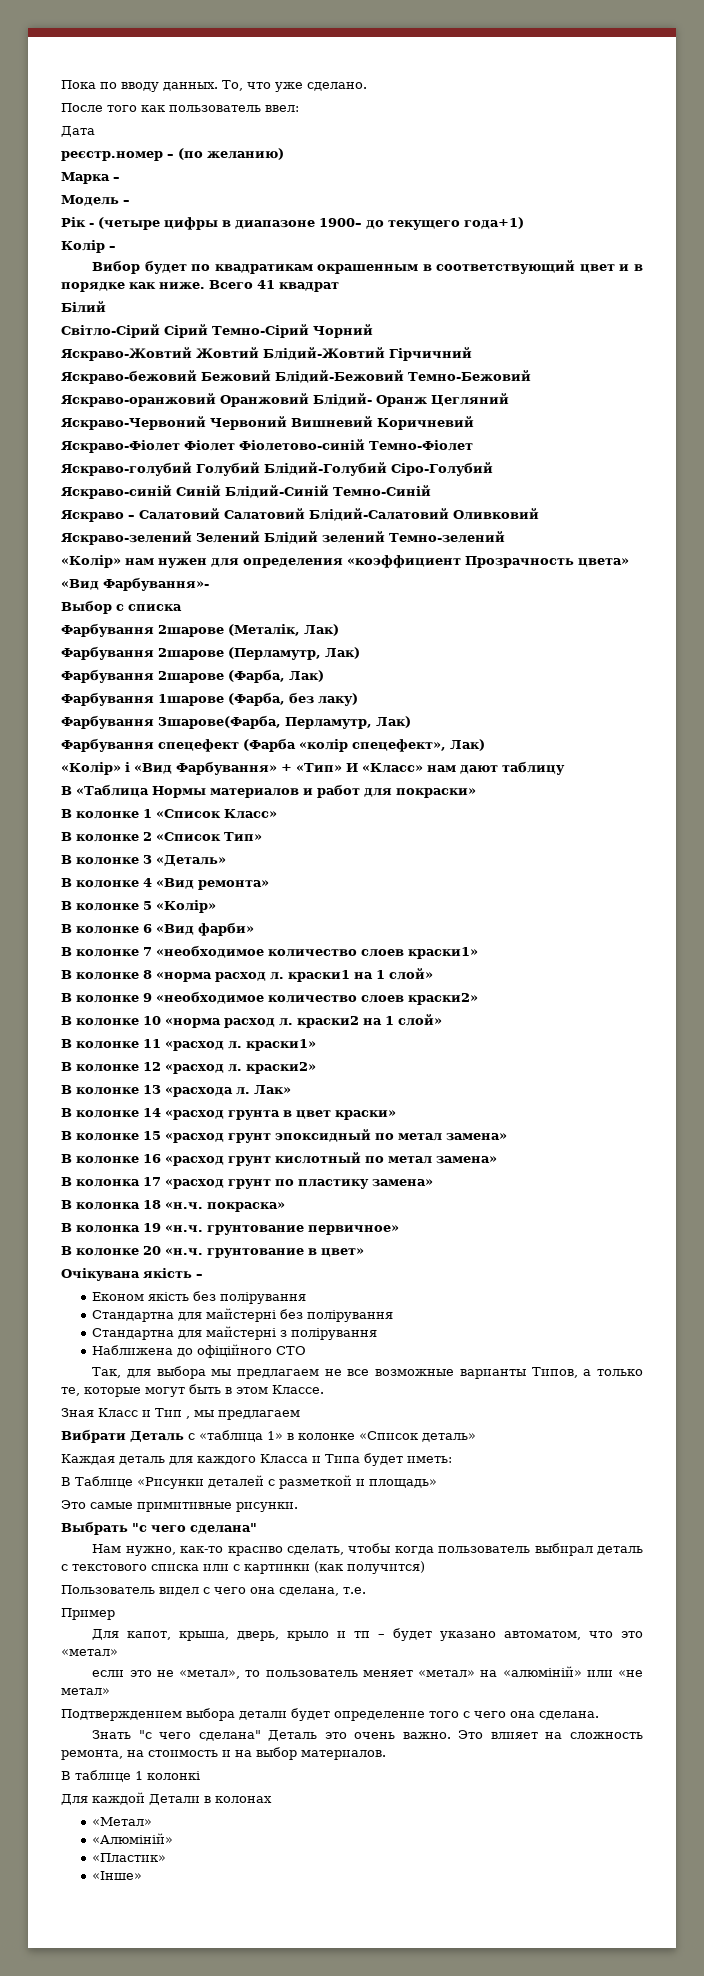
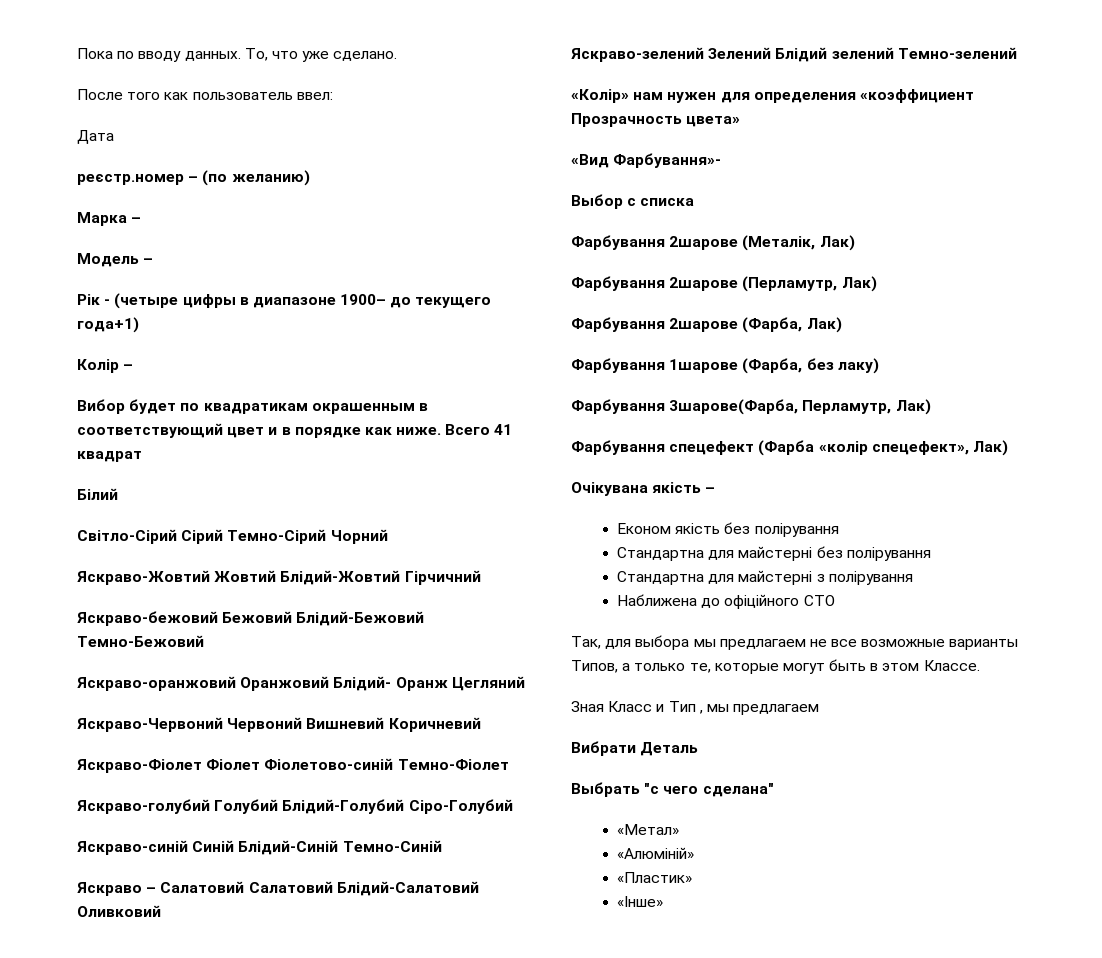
- «Колір» і «Вид Фарбування» + «Тип» И «Класс» нам дают таблицу
- В «Таблица Нормы материалов и работ для покраски»
- В колонке 1 «Список Класс»
- В колонке 2 «Список Тип»
- В колонке 3 «Деталь»
- В колонке 4 «Вид ремонта»
- В колонке 5 «Колір»
- В колонке 6 «Вид фарби»
- В колонке 7 «необходимое количество слоев краски1»
- В колонке 8 «норма расход л. краски1 на 1 слой»
- В колонке 9 «необходимое количество слоев краски2»
- В колонке 10 «норма расход л. краски2 на 1 слой»
- В колонке 11 «расход л. краски1»
- В колонке 12 «расход л. краски2»
- В колонке 13 «расхода л. Лак»
- В колонке 14 «расход грунта в цвет краски»
- В колонке 15 «расход грунт эпоксидный по метал замена»
- В колонке 16 «расход грунт кислотный по метал замена»
- В колонка 17 «расход грунт по пластику замена»
- В колонка 18 «н.ч. покраска»
- В колонка 19 «н.ч. грунтование первичное»
- В колонке 20 «н.ч. грунтование в цвет»
- Вибрати Деталь с «таблица 1» в колонке «Список деталь»
- Каждая деталь для каждого Класса и Типа будет иметь:
- В Таблице «Рисунки деталей с разметкой и площадь»
- Это самые примитивные рисунки.
+ Вибрати Деталь
  Выбрать "с чего сделана"
- Нам нужно, как-то красиво сделать, чтобы когда пользователь выбирал деталь с текстового списка или с картинки (как получится)
- Пользователь видел с чего она сделана, т.е.
- Пример
- Для капот, крыша, дверь, крыло и тп – будет указано автоматом, что это «метал»
- если это не «метал», то пользователь меняет «метал» на «алюміній» или «не метал»
- Подтверждением выбора детали будет определение того с чего она сделана.
- Знать "с чего сделана" Деталь это очень важно. Это влияет на сложность ремонта, на стоимость и на выбор материалов.
- В таблице 1 колонкі
- Для каждой Детали в колонах

